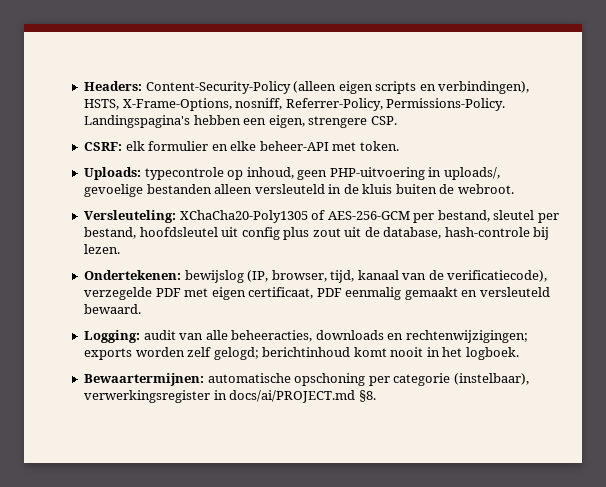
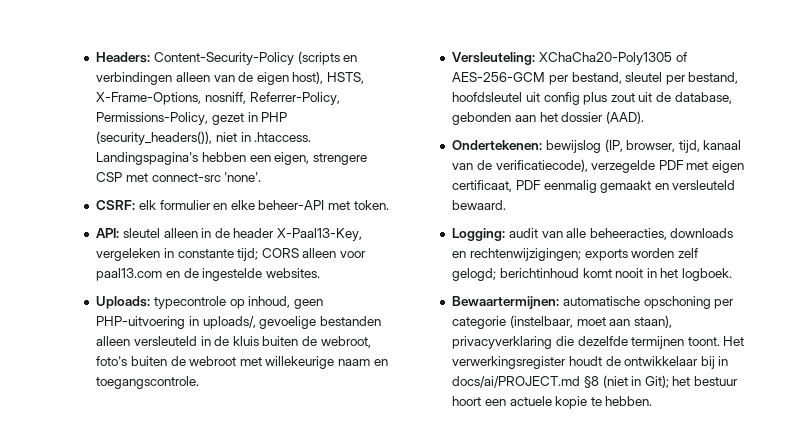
- Headers: Content-Security-Policy (alleen eigen scripts en verbindingen), HSTS, X-Frame-Options, nosniff, Referrer-Policy, Permissions-Policy. Landingspagina's hebben een eigen, strengere CSP.
+ Headers: Content-Security-Policy (scripts en verbindingen alleen van de eigen host), HSTS, X-Frame-Options, nosniff, Referrer-Policy, Permissions-Policy, gezet in PHP (security_headers()), niet in .htaccess. Landingspagina's hebben een eigen, strengere CSP met connect-src 'none'.
+ API: sleutel alleen in de header X-Paal13-Key, vergeleken in constante tijd; CORS alleen voor paal13.com en de ingestelde websites.
- Uploads: typecontrole op inhoud, geen PHP-uitvoering in uploads/, gevoelige bestanden alleen versleuteld in de kluis buiten de webroot.
+ Uploads: typecontrole op inhoud, geen PHP-uitvoering in uploads/, gevoelige bestanden alleen versleuteld in de kluis buiten de webroot, foto's buiten de webroot met willekeurige naam en toegangscontrole.
- Versleuteling: XChaCha20-Poly1305 of AES-256-GCM per bestand, sleutel per bestand, hoofdsleutel uit config plus zout uit de database, hash-controle bij lezen.
+ Versleuteling: XChaCha20-Poly1305 of AES-256-GCM per bestand, sleutel per bestand, hoofdsleutel uit config plus zout uit de database, gebonden aan het dossier (AAD).
- Bewaartermijnen: automatische opschoning per categorie (instelbaar), verwerkingsregister in docs/ai/PROJECT.md §8.
+ Bewaartermijnen: automatische opschoning per categorie (instelbaar, moet aan staan), privacyverklaring die dezelfde termijnen toont. Het verwerkingsregister houdt de ontwikkelaar bij in docs/ai/PROJECT.md §8 (niet in Git); het bestuur hoort een actuele kopie te hebben.

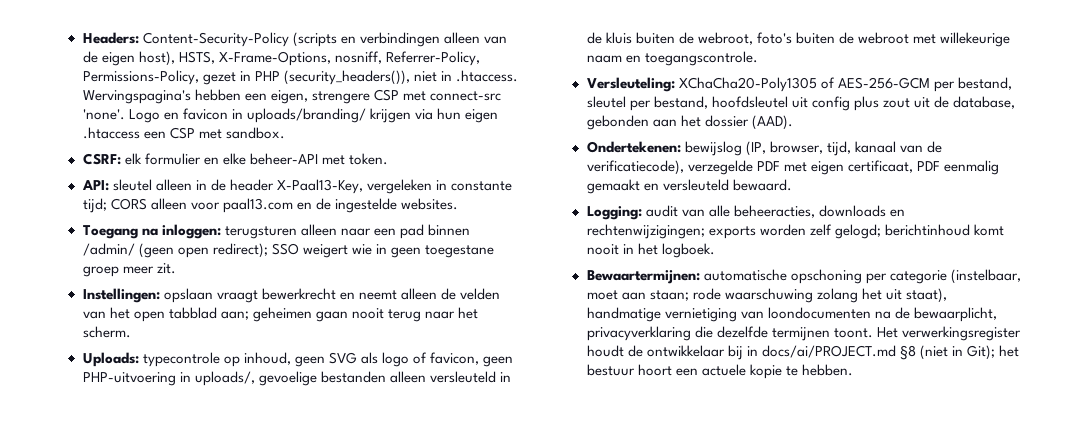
- Headers: Content-Security-Policy (scripts en verbindingen alleen van de eigen host), HSTS, X-Frame-Options, nosniff, Referrer-Policy, Permissions-Policy, gezet in PHP (security_headers()), niet in .htaccess. Landingspagina's hebben een eigen, strengere CSP met connect-src 'none'.
+ Headers: Content-Security-Policy (scripts en verbindingen alleen van de eigen host), HSTS, X-Frame-Options, nosniff, Referrer-Policy, Permissions-Policy, gezet in PHP (security_headers()), niet in .htaccess. Wervingspagina's hebben een eigen, strengere CSP met connect-src 'none'. Logo en favicon in uploads/branding/ krijgen via hun eigen .htaccess een CSP met sandbox.
+ Toegang na inloggen: terugsturen alleen naar een pad binnen /admin/ (geen open redirect); SSO weigert wie in geen toegestane groep meer zit.
+ Instellingen: opslaan vraagt bewerkrecht en neemt alleen de velden van het open tabblad aan; geheimen gaan nooit terug naar het scherm.
- Uploads: typecontrole op inhoud, geen PHP-uitvoering in uploads/, gevoelige bestanden alleen versleuteld in de kluis buiten de webroot, foto's buiten de webroot met willekeurige naam en toegangscontrole.
+ Uploads: typecontrole op inhoud, geen SVG als logo of favicon, geen PHP-uitvoering in uploads/, gevoelige bestanden alleen versleuteld in de kluis buiten de webroot, foto's buiten de webroot met willekeurige naam en toegangscontrole.
- Bewaartermijnen: automatische opschoning per categorie (instelbaar, moet aan staan), privacyverklaring die dezelfde termijnen toont.
+ Bewaartermijnen: automatische opschoning per categorie (instelbaar, moet aan staan; rode waarschuwing zolang het uit staat), handmatige vernietiging van loondocumenten na de bewaarplicht, privacyverklaring die dezelfde termijnen toont.

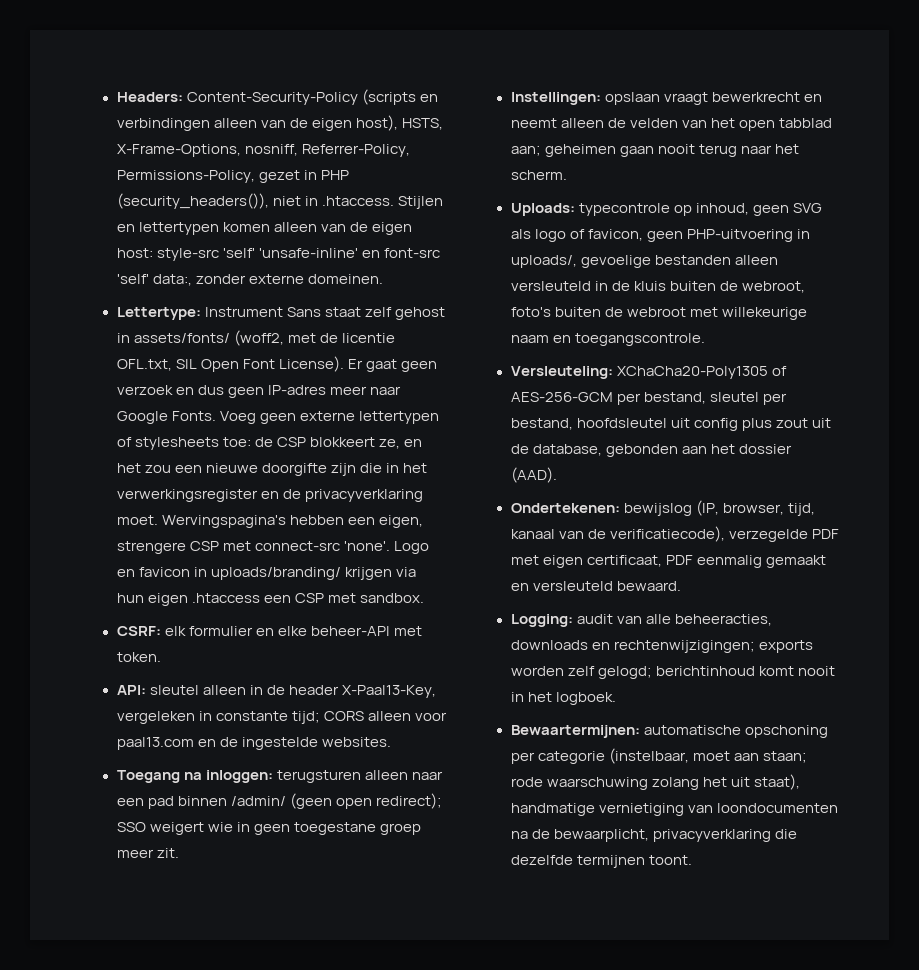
- Headers: Content-Security-Policy (scripts en verbindingen alleen van de eigen host), HSTS, X-Frame-Options, nosniff, Referrer-Policy, Permissions-Policy, gezet in PHP (security_headers()), niet in .htaccess. Wervingspagina's hebben een eigen, strengere CSP met connect-src 'none'.
+ Headers: Content-Security-Policy (scripts en verbindingen alleen van de eigen host), HSTS, X-Frame-Options, nosniff, Referrer-Policy, Permissions-Policy, gezet in PHP (security_headers()), niet in .htaccess. Stijlen en lettertypen komen alleen van de eigen host: style-src 'self' 'unsafe-inline' en font-src 'self' data:, zonder externe domeinen.
+ Lettertype: Instrument Sans staat zelf gehost in assets/fonts/ (woff2, met de licentie OFL.txt, SIL Open Font License). Er gaat geen verzoek en dus geen IP-adres meer naar Google Fonts. Voeg geen externe lettertypen of stylesheets toe: de CSP blokkeert ze, en het zou een nieuwe doorgifte zijn die in het verwerkingsregister en de privacyverklaring moet. Wervingspagina's hebben een eigen, strengere CSP met connect-src 'none'.
- Het verwerkingsregister houdt de ontwikkelaar bij in docs/ai/PROJECT.md §8 (niet in Git); het bestuur hoort een actuele kopie te hebben.

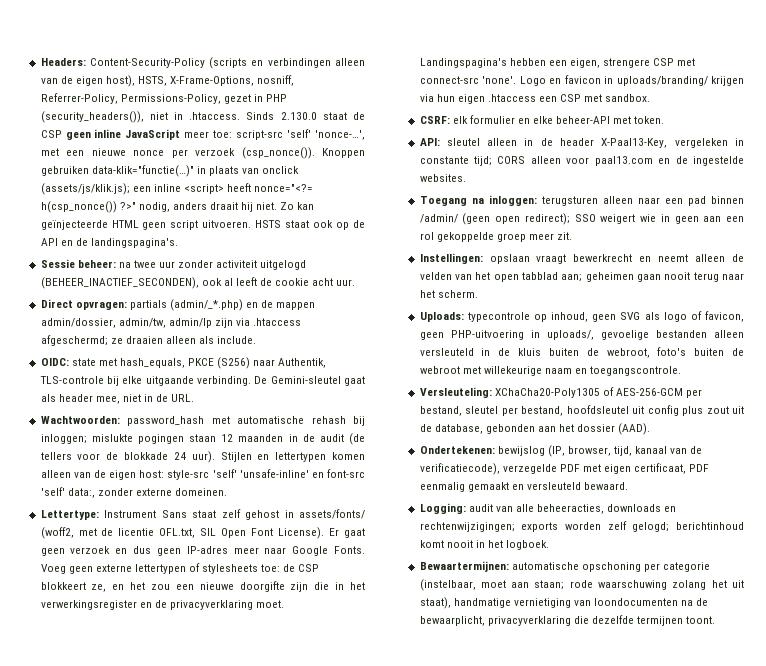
- Headers: Content-Security-Policy (scripts en verbindingen alleen van de eigen host), HSTS, X-Frame-Options, nosniff, Referrer-Policy, Permissions-Policy, gezet in PHP (security_headers()), niet in .htaccess. Stijlen en lettertypen komen alleen van de eigen host: style-src 'self' 'unsafe-inline' en font-src 'self' data:, zonder externe domeinen.
+ Headers: Content-Security-Policy (scripts en verbindingen alleen van de eigen host), HSTS, X-Frame-Options, nosniff, Referrer-Policy, Permissions-Policy, gezet in PHP (security_headers()), niet in .htaccess. Sinds 2.130.0 staat de CSP geen inline JavaScript meer toe: script-src 'self' 'nonce-…', met een nieuwe nonce per verzoek (csp_nonce()). Knoppen gebruiken data-klik="functie(…)" in plaats van onclick (assets/js/klik.js); een inline <script> heeft nonce="<?= h(csp_nonce()) ?>" nodig, anders draait hij niet. Zo kan geïnjecteerde HTML geen script uitvoeren. HSTS staat ook op de API en de landingspagina's.
+ Sessie beheer: na twee uur zonder activiteit uitgelogd (BEHEER_INACTIEF_SECONDEN), ook al leeft de cookie acht uur.
+ Direct opvragen: partials (admin/_*.php) en de mappen admin/dossier, admin/tw, admin/lp zijn via .htaccess afgeschermd; ze draaien alleen als include.
+ OIDC: state met hash_equals, PKCE (S256) naar Authentik, TLS-controle bij elke uitgaande verbinding. De Gemini-sleutel gaat als header mee, niet in de URL.
+ Wachtwoorden: password_hash met automatische rehash bij inloggen; mislukte pogingen staan 12 maanden in de audit (de tellers voor de blokkade 24 uur). Stijlen en lettertypen komen alleen van de eigen host: style-src 'self' 'unsafe-inline' en font-src 'self' data:, zonder externe domeinen.
- Wervingspagina's hebben een eigen, strengere CSP met connect-src 'none'.
+ Landingspagina's hebben een eigen, strengere CSP met connect-src 'none'.
- Toegang na inloggen: terugsturen alleen naar een pad binnen /admin/ (geen open redirect); SSO weigert wie in geen toegestane groep meer zit.
+ Toegang na inloggen: terugsturen alleen naar een pad binnen /admin/ (geen open redirect); SSO weigert wie in geen aan een rol gekoppelde groep meer zit.

